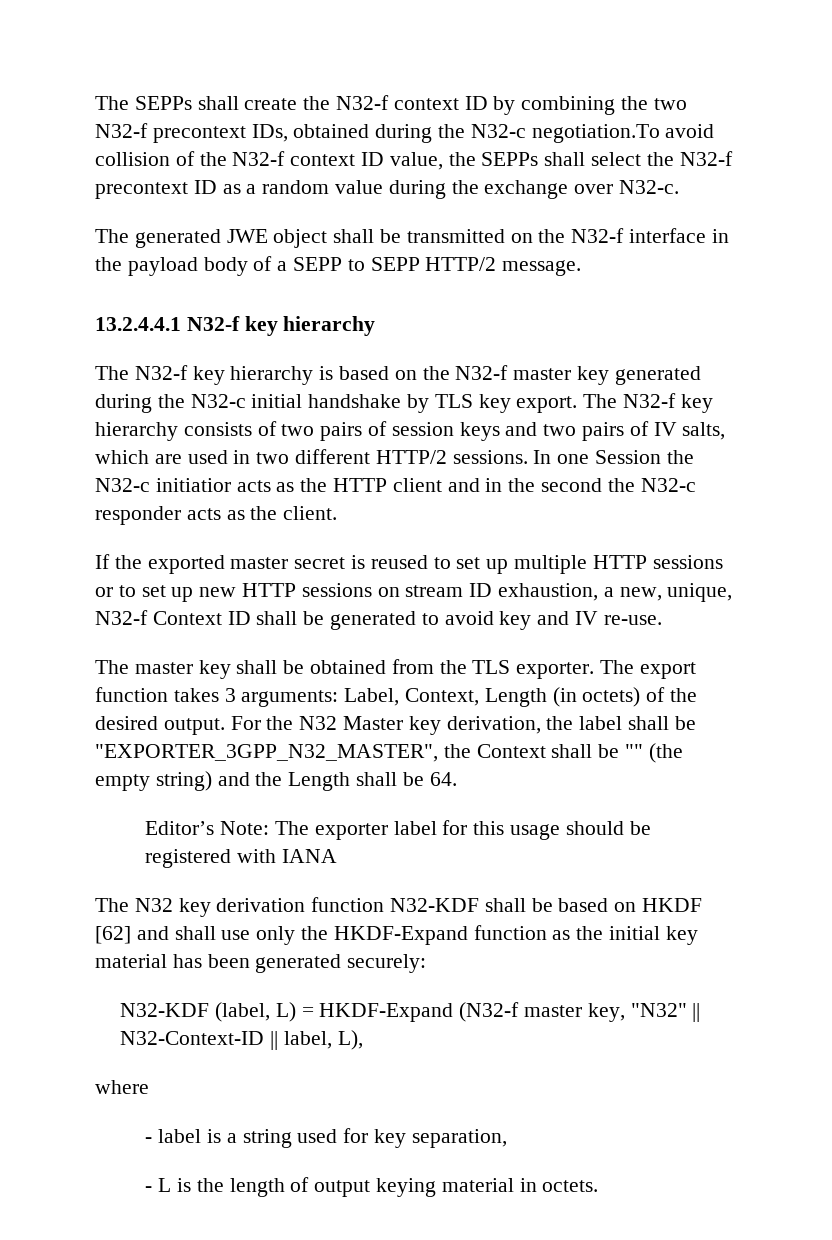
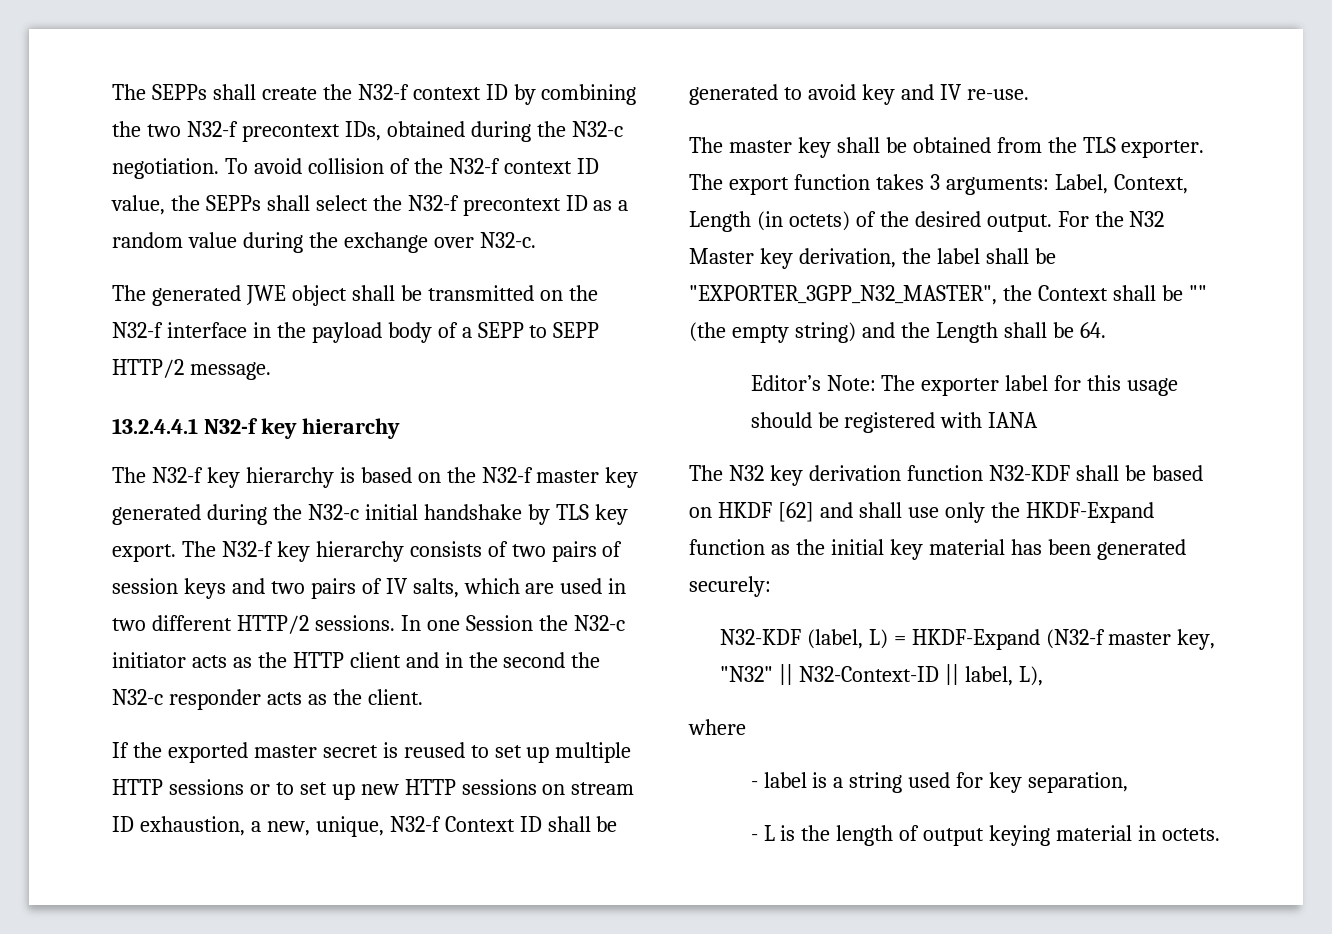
- The SEPPs shall create the N32-f context ID by combining the two N32-f precontext IDs, obtained during the N32-c negotiation.To avoid collision of the N32-f context ID value, the SEPPs shall select the N32-f precontext ID as a random value during the exchange over N32-c.
+ The SEPPs shall create the N32-f context ID by combining the two N32-f precontext IDs, obtained during the N32-c negotiation. To avoid collision of the N32-f context ID value, the SEPPs shall select the N32-f precontext ID as a random value during the exchange over N32-c.
- In one Session the N32-c initiatior acts as the HTTP client and in the second the N32-c responder acts as the client.
+ In one Session the N32-c initiator acts as the HTTP client and in the second the N32-c responder acts as the client.

